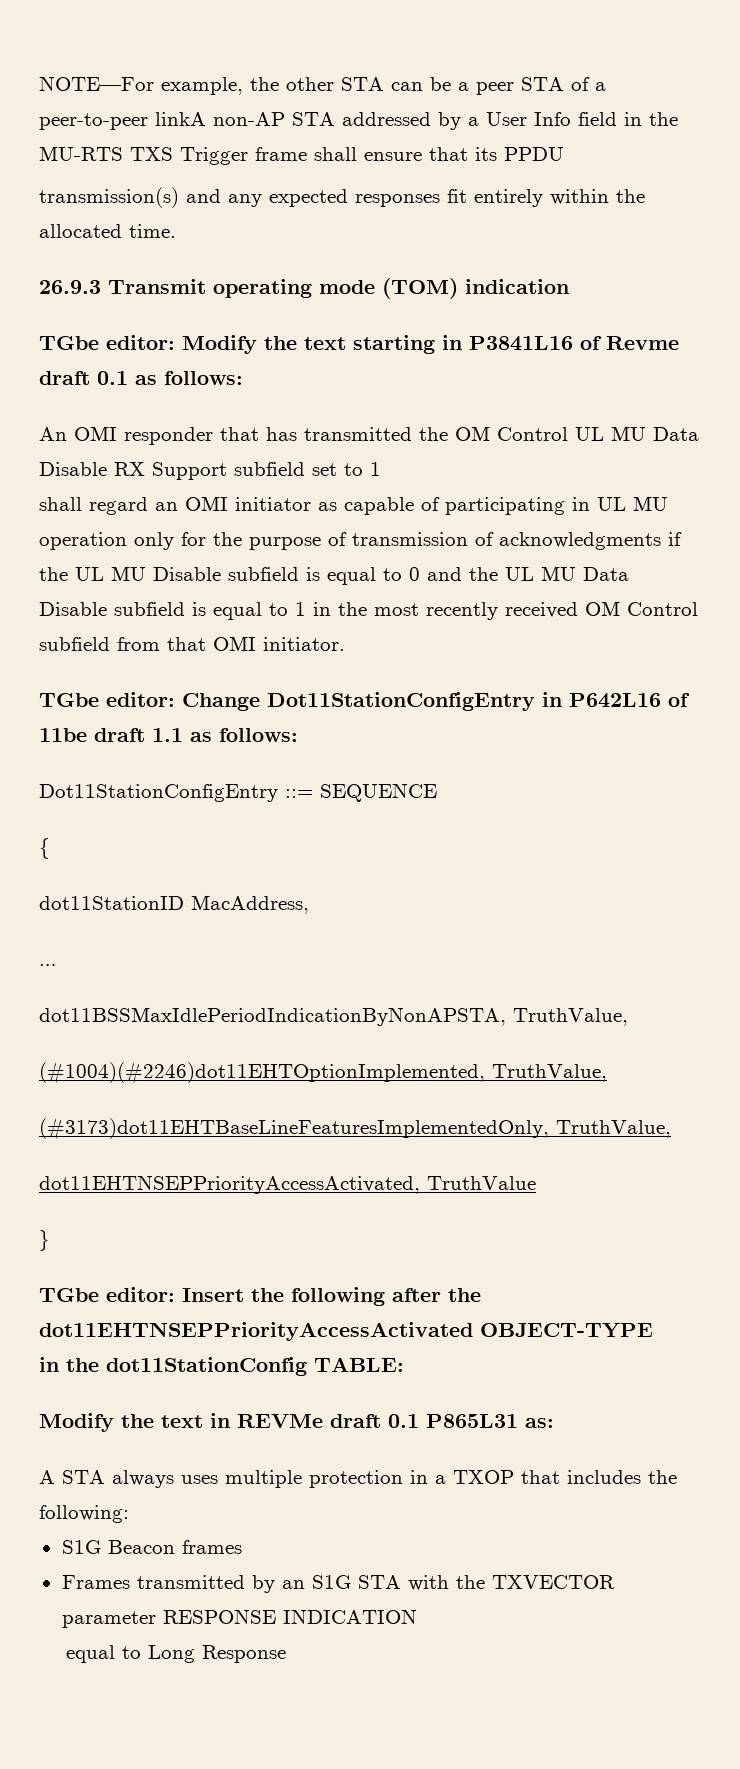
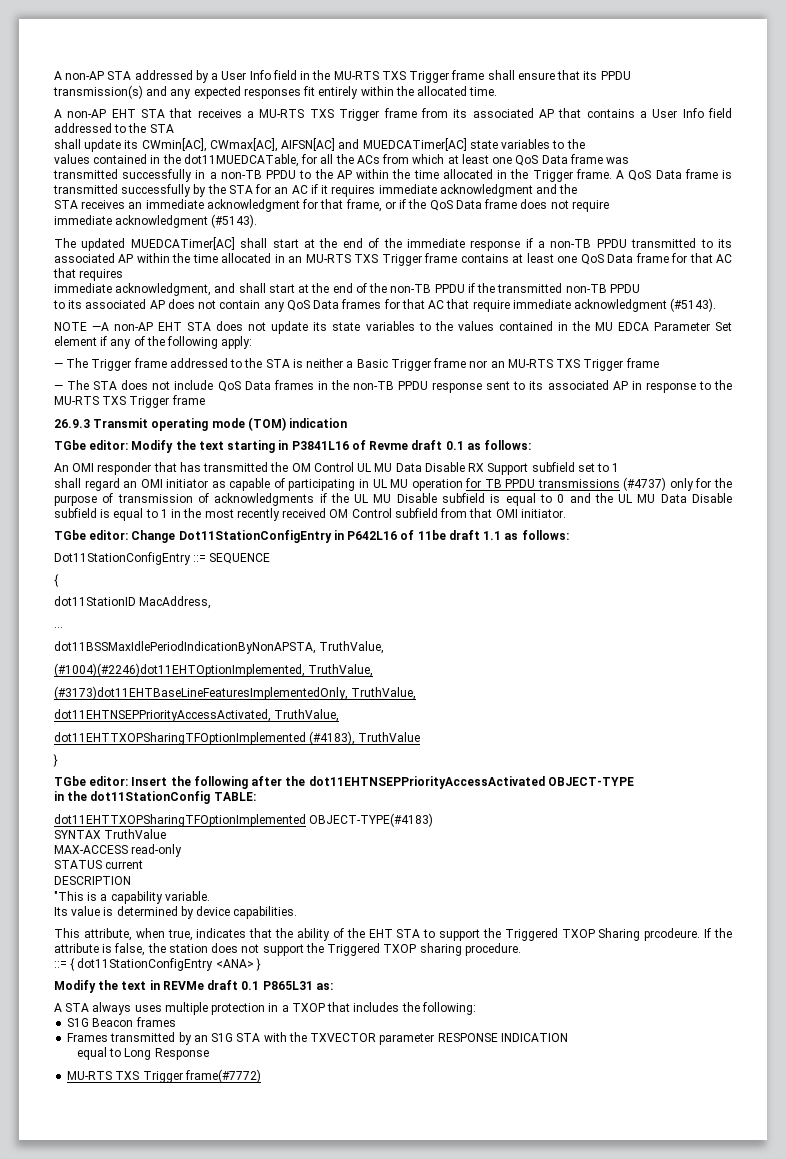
- NOTE—For example, the other STA can be a peer STA of a peer-to-peer linkA non-AP STA addressed by a User Info field in the MU-RTS TXS Trigger frame shall ensure that its PPDU
+ A non-AP STA addressed by a User Info field in the MU-RTS TXS Trigger frame shall ensure that its PPDU
+ A non-AP EHT STA that receives a MU-RTS TXS Trigger frame from its associated AP that contains a User Info field addressed to the STA
+ shall update its CWmin[AC], CWmax[AC], AIFSN[AC] and MUEDCATimer[AC] state variables to the
+ values contained in the dot11MUEDCATable, for all the ACs from which at least one QoS Data frame was
+ transmitted successfully in a non-TB PPDU to the AP within the time allocated in the Trigger frame. A QoS Data frame is transmitted successfully by the STA for an AC if it requires immediate acknowledgment and the
+ STA receives an immediate acknowledgment for that frame, or if the QoS Data frame does not require
+ immediate acknowledgment (#5143).
+ The updated MUEDCATimer[AC] shall start at the end of the immediate response if a non-TB PPDU transmitted to its associated AP within the time allocated in an MU-RTS TXS Trigger frame contains at least one QoS Data frame for that AC that requires
+ immediate acknowledgment, and shall start at the end of the non-TB PPDU if the transmitted non-TB PPDU
+ to its associated AP does not contain any QoS Data frames for that AC that require immediate acknowledgment (#5143).
+ NOTE —A non-AP EHT STA does not update its state variables to the values contained in the MU EDCA Parameter Set element if any of the following apply:
+ — The Trigger frame addressed to the STA is neither a Basic Trigger frame nor an MU-RTS TXS Trigger frame
+ — The STA does not include QoS Data frames in the non-TB PPDU response sent to its associated AP in response to the MU-RTS TXS Trigger frame
- shall regard an OMI initiator as capable of participating in UL MU operation only for the purpose of transmission of acknowledgments if the UL MU Disable subfield is equal to 0 and the UL MU Data Disable subfield is equal to 1 in the most recently received OM Control subfield from that OMI initiator.
+ shall regard an OMI initiator as capable of participating in UL MU operation for TB PPDU transmissions (#4737) only for the purpose of transmission of acknowledgments if the UL MU Disable subfield is equal to 0 and the UL MU Data Disable subfield is equal to 1 in the most recently received OM Control subfield from that OMI initiator.
- dot11EHTNSEPPriorityAccessActivated, TruthValue
+ dot11EHTNSEPPriorityAccessActivated, TruthValue,
+ dot11EHTTXOPSharingTFOptionImplemented (#4183), TruthValue
+ dot11EHTTXOPSharingTFOptionImplemented OBJECT-TYPE(#4183)
+ SYNTAX TruthValue
+ MAX-ACCESS read-only
+ STATUS current
+ DESCRIPTION
+ "This is a capability variable.
+ Its value is determined by device capabilities.
+ This attribute, when true, indicates that the ability of the EHT STA to support the Triggered TXOP Sharing prcodeure. If the attribute is false, the station does not support the Triggered TXOP sharing procedure.
+ ::= { dot11StationConfigEntry <ANA> }
+ MU-RTS TXS Trigger frame(#7772)

